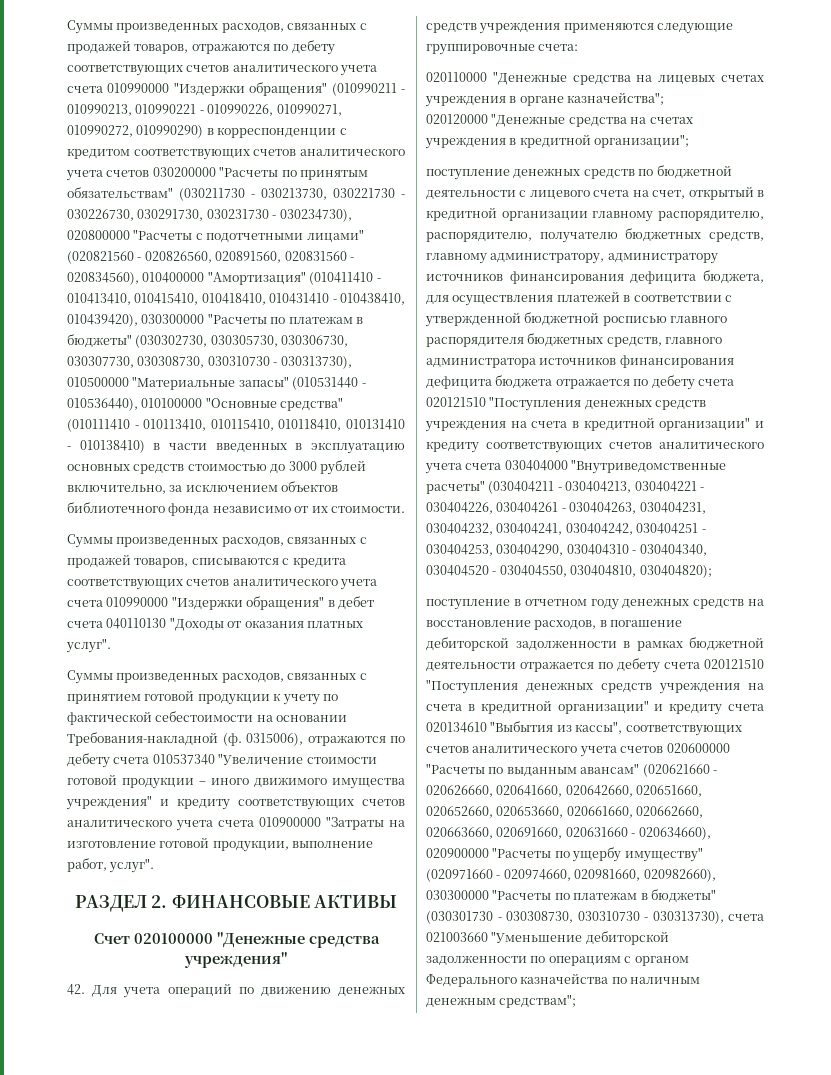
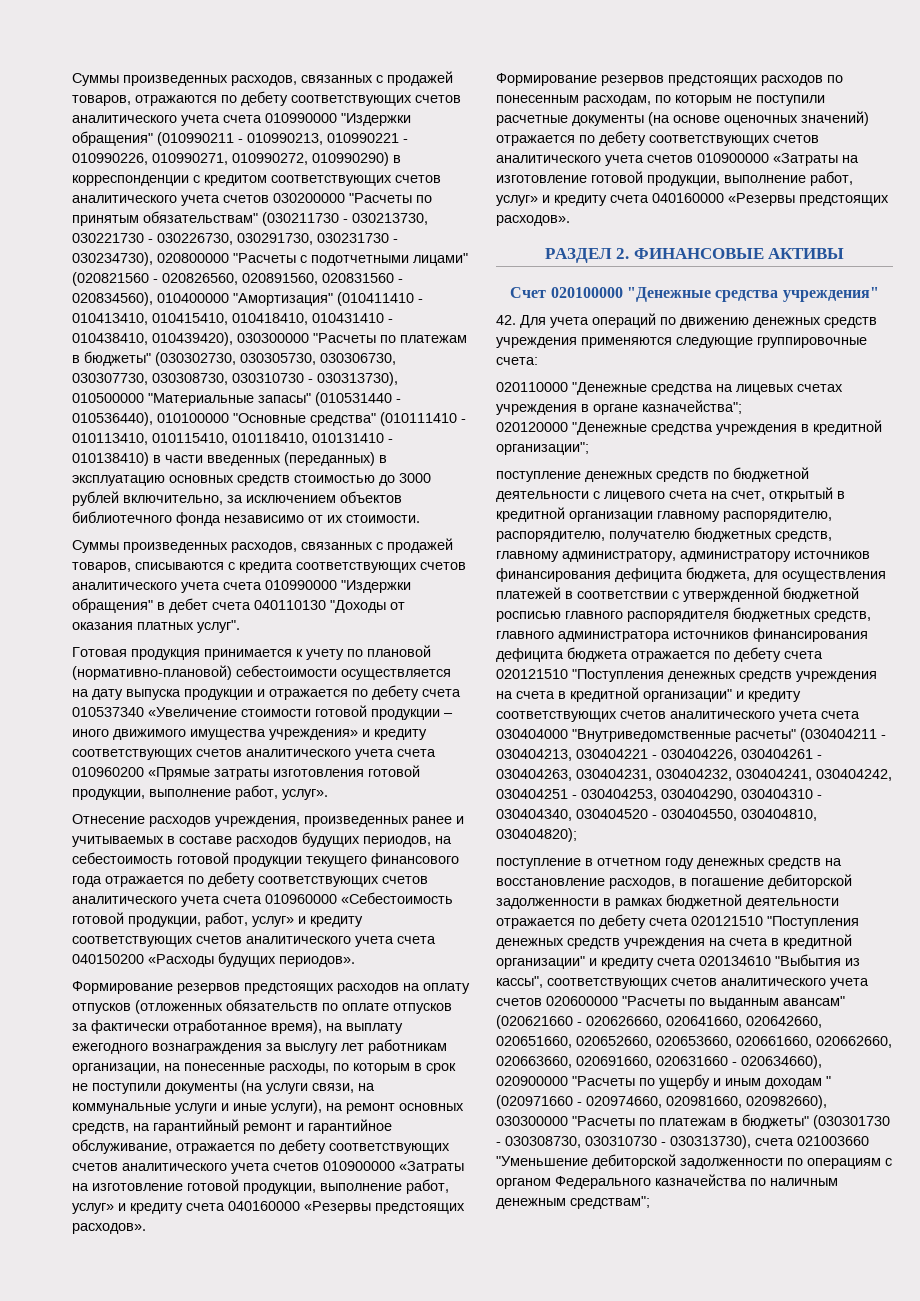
- Суммы произведенных расходов, связанных с продажей товаров, отражаются по дебету соответствующих счетов аналитического учета счета 010990000 "Издержки обращения" (010990211 - 010990213, 010990221 - 010990226, 010990271, 010990272, 010990290) в корреспонденции с кредитом соответствующих счетов аналитического учета счетов 030200000 "Расчеты по принятым обязательствам" (030211730 - 030213730, 030221730 - 030226730, 030291730, 030231730 - 030234730), 020800000 "Расчеты с подотчетными лицами" (020821560 - 020826560, 020891560, 020831560 - 020834560), 010400000 "Амортизация" (010411410 - 010413410, 010415410, 010418410, 010431410 - 010438410, 010439420), 030300000 "Расчеты по платежам в бюджеты" (030302730, 030305730, 030306730, 030307730, 030308730, 030310730 - 030313730), 010500000 "Материальные запасы" (010531440 - 010536440), 010100000 "Основные средства" (010111410 - 010113410, 010115410, 010118410, 010131410 - 010138410) в части введенных в эксплуатацию основных средств стоимостью до 3000 рублей включительно, за исключением объектов библиотечного фонда независимо от их стоимости.
+ Суммы произведенных расходов, связанных с продажей товаров, отражаются по дебету соответствующих счетов аналитического учета счета 010990000 "Издержки обращения" (010990211 - 010990213, 010990221 - 010990226, 010990271, 010990272, 010990290) в корреспонденции с кредитом соответствующих счетов аналитического учета счетов 030200000 "Расчеты по принятым обязательствам" (030211730 - 030213730, 030221730 - 030226730, 030291730, 030231730 - 030234730), 020800000 "Расчеты с подотчетными лицами" (020821560 - 020826560, 020891560, 020831560 - 020834560), 010400000 "Амортизация" (010411410 - 010413410, 010415410, 010418410, 010431410 - 010438410, 010439420), 030300000 "Расчеты по платежам в бюджеты" (030302730, 030305730, 030306730, 030307730, 030308730, 030310730 - 030313730), 010500000 "Материальные запасы" (010531440 - 010536440), 010100000 "Основные средства" (010111410 - 010113410, 010115410, 010118410, 010131410 - 010138410) в части введенных (переданных) в эксплуатацию основных средств стоимостью до 3000 рублей включительно, за исключением объектов библиотечного фонда независимо от их стоимости.
- Суммы произведенных расходов, связанных с принятием готовой продукции к учету по фактической себестоимости на основании Требования-накладной (ф. 0315006), отражаются по дебету счета 010537340 "Увеличение стоимости готовой продукции – иного движимого имущества учреждения" и кредиту соответствующих счетов аналитического учета счета 010900000 "Затраты на изготовление готовой продукции, выполнение работ, услуг".
+ Готовая продукция принимается к учету по плановой (нормативно-плановой) себестоимости осуществляется на дату выпуска продукции и отражается по дебету счета 010537340 «Увеличение стоимости готовой продукции – иного движимого имущества учреждения» и кредиту соответствующих счетов аналитического учета счета 010960200 «Прямые затраты изготовления готовой продукции, выполнение работ, услуг».
+ Отнесение расходов учреждения, произведенных ранее и учитываемых в составе расходов будущих периодов, на себестоимость готовой продукции текущего финансового года отражается по дебету соответствующих счетов аналитического учета счета 010960000 «Себестоимость готовой продукции, работ, услуг» и кредиту соответствующих счетов аналитического учета счета 040150200 «Расходы будущих периодов».
+ Формирование резервов предстоящих расходов на оплату отпусков (отложенных обязательств по оплате отпусков за фактически отработанное время), на выплату ежегодного вознаграждения за выслугу лет работникам организации, на понесенные расходы, по которым в срок не поступили документы (на услуги связи, на коммунальные услуги и иные услуги), на ремонт основных средств, на гарантийный ремонт и гарантийное обслуживание, отражается по дебету соответствующих счетов аналитического учета счетов 010900000 «Затраты на изготовление готовой продукции, выполнение работ, услуг» и кредиту счета 040160000 «Резервы предстоящих расходов».
+ Формирование резервов предстоящих расходов по понесенным расходам, по которым не поступили расчетные документы (на основе оценочных значений) отражается по дебету соответствующих счетов аналитического учета счетов 010900000 «Затраты на изготовление готовой продукции, выполнение работ, услуг» и кредиту счета 040160000 «Резервы предстоящих расходов».
- 020120000 "Денежные средства на счетах учреждения в кредитной организации";
+ 020120000 "Денежные средства учреждения в кредитной организации";
- поступление в отчетном году денежных средств на восстановление расходов, в погашение дебиторской задолженности в рамках бюджетной деятельности отражается по дебету счета 020121510 "Поступления денежных средств учреждения на счета в кредитной организации" и кредиту счета 020134610 "Выбытия из кассы", соответствующих счетов аналитического учета счетов 020600000 "Расчеты по выданным авансам" (020621660 - 020626660, 020641660, 020642660, 020651660, 020652660, 020653660, 020661660, 020662660, 020663660, 020691660, 020631660 - 020634660), 020900000 "Расчеты по ущербу имуществу" (020971660 - 020974660, 020981660, 020982660), 030300000 "Расчеты по платежам в бюджеты" (030301730 - 030308730, 030310730 - 030313730), счета 021003660 "Уменьшение дебиторской задолженности по операциям с органом Федерального казначейства по наличным денежным средствам";
+ поступление в отчетном году денежных средств на восстановление расходов, в погашение дебиторской задолженности в рамках бюджетной деятельности отражается по дебету счета 020121510 "Поступления денежных средств учреждения на счета в кредитной организации" и кредиту счета 020134610 "Выбытия из кассы", соответствующих счетов аналитического учета счетов 020600000 "Расчеты по выданным авансам" (020621660 - 020626660, 020641660, 020642660, 020651660, 020652660, 020653660, 020661660, 020662660, 020663660, 020691660, 020631660 - 020634660), 020900000 "Расчеты по ущербу и иным доходам " (020971660 - 020974660, 020981660, 020982660), 030300000 "Расчеты по платежам в бюджеты" (030301730 - 030308730, 030310730 - 030313730), счета 021003660 "Уменьшение дебиторской задолженности по операциям с органом Федерального казначейства по наличным денежным средствам";

